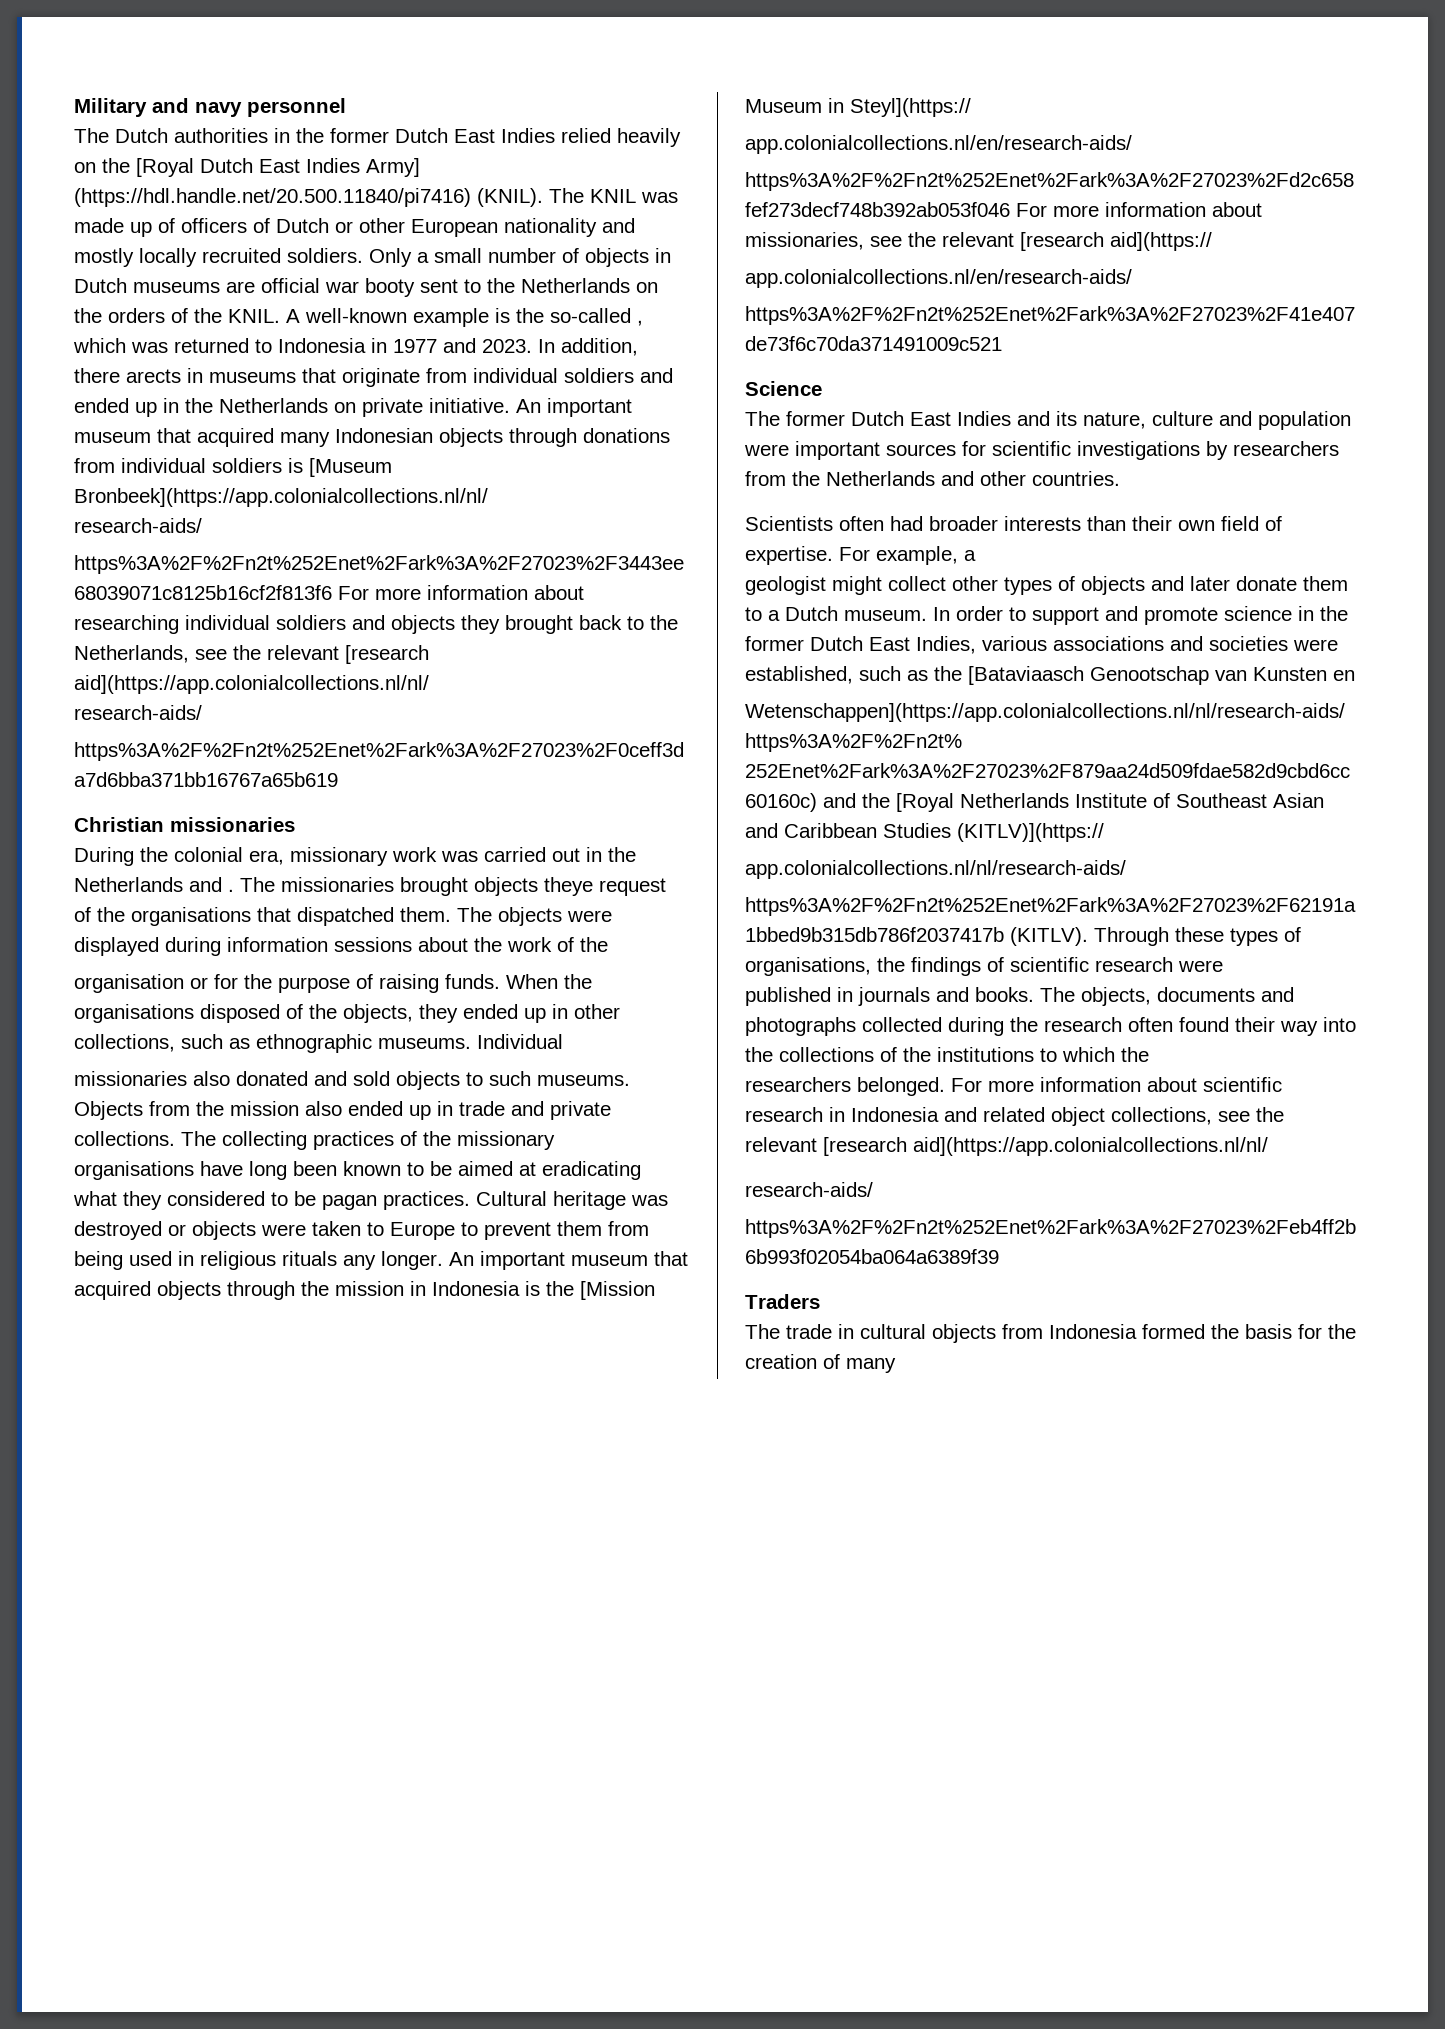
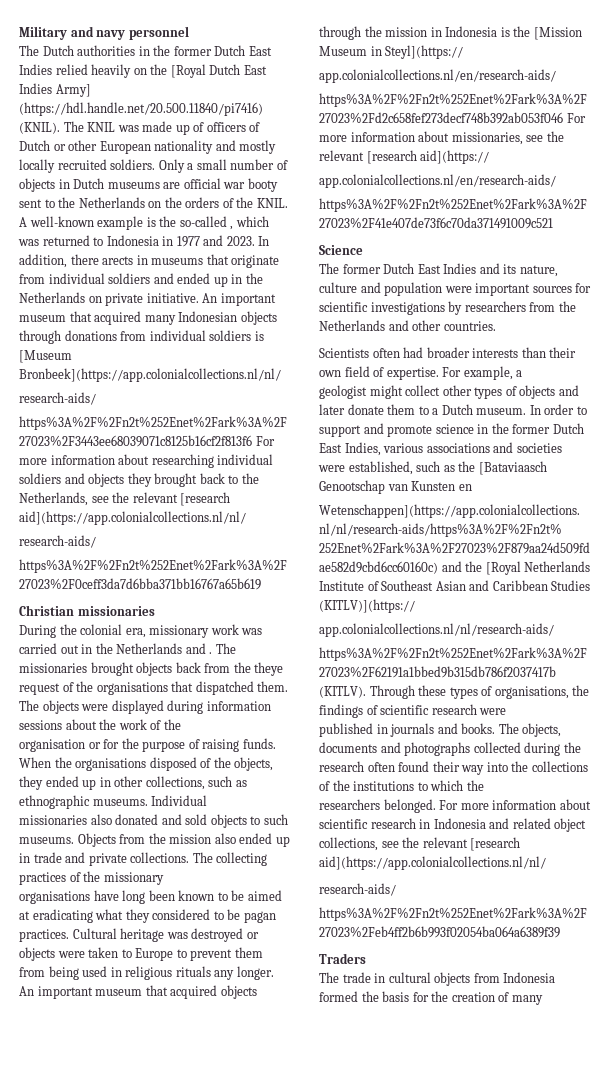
- The missionaries brought objects theye request of the organisations that dispatched them.
+ The missionaries brought objects back from the theye request of the organisations that dispatched them.

